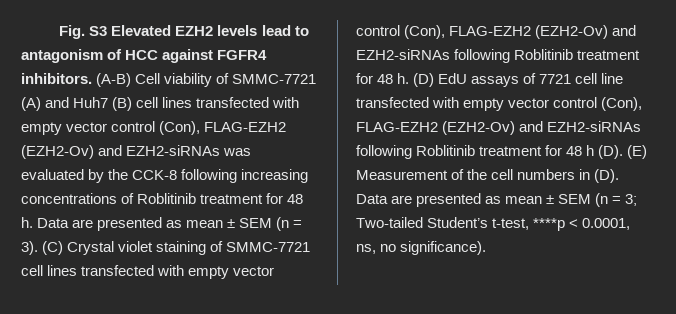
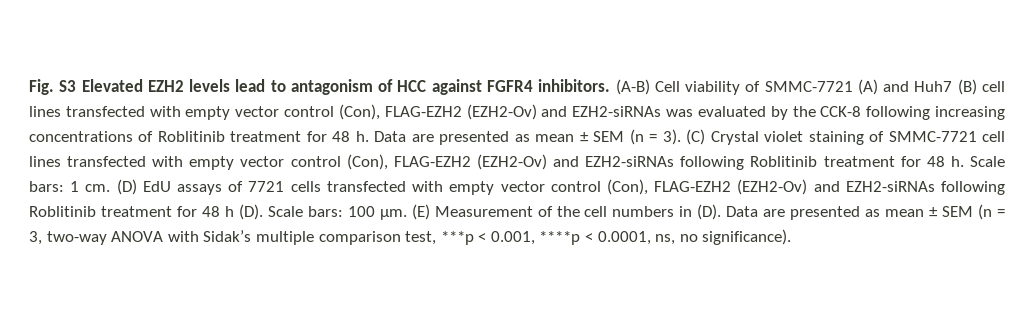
+ Scale bars: 1 cm.
- (D) EdU assays of 7721 cell line transfected with empty vector control (Con), FLAG-EZH2 (EZH2-Ov) and EZH2-siRNAs following Roblitinib treatment for 48 h (D). (E) Measurement of the cell numbers in (D). Data are presented as mean ± SEM (n = 3; Two-tailed Student’s t-test, ****p < 0.0001, ns, no significance).
+ (D) EdU assays of 7721 cells transfected with empty vector control (Con), FLAG-EZH2 (EZH2-Ov) and EZH2-siRNAs following Roblitinib treatment for 48 h (D). Scale bars: 100 μm. (E) Measurement of the cell numbers in (D). Data are presented as mean ± SEM (n = 3, two-way ANOVA with Sidak’s multiple comparison test, ***p < 0.001, ****p < 0.0001, ns, no significance).

